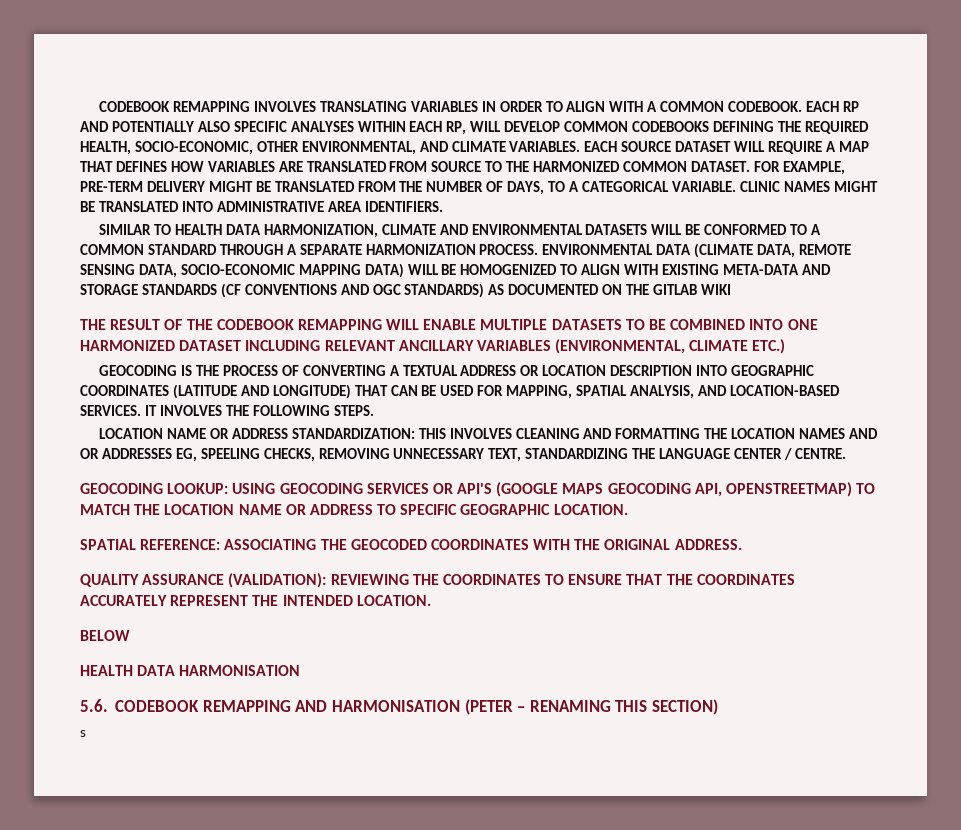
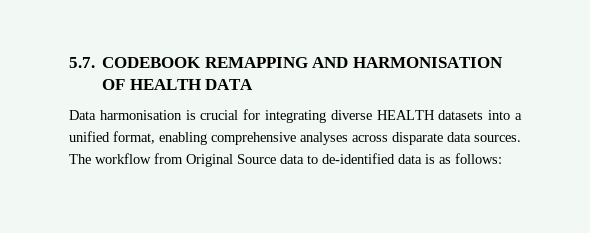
- CODEBOOK REMAPPING INVOLVES TRANSLATING VARIABLES IN ORDER TO ALIGN WITH A COMMON CODEBOOK. EACH RP AND POTENTIALLY ALSO SPECIFIC ANALYSES WITHIN EACH RP, WILL DEVELOP COMMON CODEBOOKS DEFINING THE REQUIRED HEALTH, SOCIO-ECONOMIC, OTHER ENVIRONMENTAL, AND CLIMATE VARIABLES. EACH SOURCE DATASET WILL REQUIRE A MAP THAT DEFINES HOW VARIABLES ARE TRANSLATED FROM SOURCE TO THE HARMONIZED COMMON DATASET. FOR EXAMPLE, PRE-TERM DELIVERY MIGHT BE TRANSLATED FROM THE NUMBER OF DAYS, TO A CATEGORICAL VARIABLE. CLINIC NAMES MIGHT BE TRANSLATED INTO ADMINISTRATIVE AREA IDENTIFIERS.
- SIMILAR TO HEALTH DATA HARMONIZATION, CLIMATE AND ENVIRONMENTAL DATASETS WILL BE CONFORMED TO A COMMON STANDARD THROUGH A SEPARATE HARMONIZATION PROCESS. ENVIRONMENTAL DATA (CLIMATE DATA, REMOTE SENSING DATA, SOCIO-ECONOMIC MAPPING DATA) WILL BE HOMOGENIZED TO ALIGN WITH EXISTING META-DATA AND STORAGE STANDARDS (CF CONVENTIONS AND OGC STANDARDS) AS DOCUMENTED ON THE GITLAB WIKI
- THE RESULT OF THE CODEBOOK REMAPPING WILL ENABLE MULTIPLE DATASETS TO BE COMBINED INTO ONE HARMONIZED DATASET INCLUDING RELEVANT ANCILLARY VARIABLES (ENVIRONMENTAL, CLIMATE ETC.)
- GEOCODING IS THE PROCESS OF CONVERTING A TEXTUAL ADDRESS OR LOCATION DESCRIPTION INTO GEOGRAPHIC COORDINATES (LATITUDE AND LONGITUDE) THAT CAN BE USED FOR MAPPING, SPATIAL ANALYSIS, AND LOCATION-BASED SERVICES. IT INVOLVES THE FOLLOWING STEPS.
- LOCATION NAME OR ADDRESS STANDARDIZATION: THIS INVOLVES CLEANING AND FORMATTING THE LOCATION NAMES AND OR ADDRESSES EG, SPEELING CHECKS, REMOVING UNNECESSARY TEXT, STANDARDIZING THE LANGUAGE CENTER / CENTRE.
- GEOCODING LOOKUP: USING GEOCODING SERVICES OR API'S (GOOGLE MAPS GEOCODING API, OPENSTREETMAP) TO MATCH THE LOCATION NAME OR ADDRESS TO SPECIFIC GEOGRAPHIC LOCATION.
- SPATIAL REFERENCE: ASSOCIATING THE GEOCODED COORDINATES WITH THE ORIGINAL ADDRESS.
- QUALITY ASSURANCE (VALIDATION): REVIEWING THE COORDINATES TO ENSURE THAT THE COORDINATES ACCURATELY REPRESENT THE INTENDED LOCATION.
- BELOW
- HEALTH DATA HARMONISATION
- 5.6. CODEBOOK REMAPPING AND HARMONISATION (PETER – RENAMING THIS SECTION)
- s
+ 5.7. CODEBOOK REMAPPING AND HARMONISATION OF HEALTH DATA
+ Data harmonisation is crucial for integrating diverse HEALTH datasets into a unified format, enabling comprehensive analyses across disparate data sources. The workflow from Original Source data to de-identified data is as follows:

